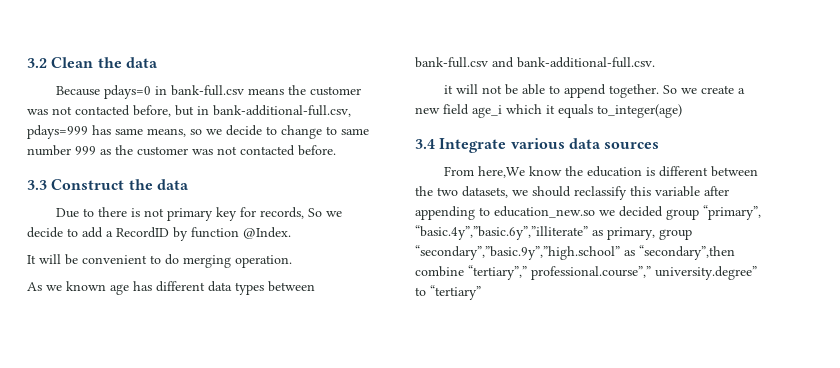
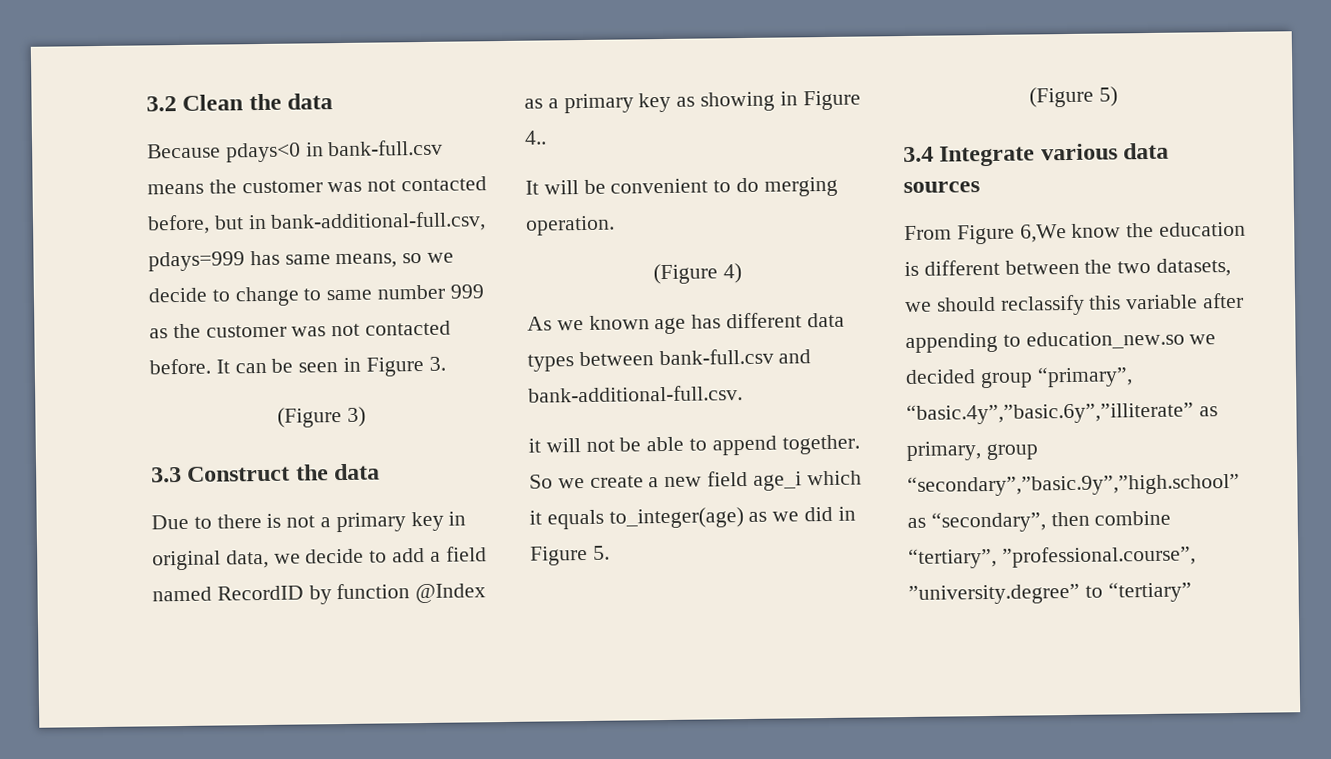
- Because pdays=0 in bank-full.csv means the customer was not contacted before, but in bank-additional-full.csv, pdays=999 has same means, so we decide to change to same number 999 as the customer was not contacted before.
+ Because pdays<0 in bank-full.csv means the customer was not contacted before, but in bank-additional-full.csv, pdays=999 has same means, so we decide to change to same number 999 as the customer was not contacted before. It can be seen in Figure 3.
+ (Figure 3)
- Due to there is not primary key for records, So we decide to add a RecordID by function @Index.
+ Due to there is not a primary key in original data, we decide to add a field named RecordID by function @Index as a primary key as showing in Figure 4..
+ (Figure 4)
- So we create a new field age_i which it equals to_integer(age)
+ So we create a new field age_i which it equals to_integer(age) as we did in Figure 5.
+ (Figure 5)
- From here,We know the education is different between the two datasets, we should reclassify this variable after appending to education_new.so we decided group “primary”, “basic.4y”,”basic.6y”,”illiterate” as primary, group “secondary”,”basic.9y”,”high.school” as “secondary”,then combine “tertiary”,” professional.course”,” university.degree” to “tertiary”
+ From Figure 6,We know the education is different between the two datasets, we should reclassify this variable after appending to education_new.so we decided group “primary”, “basic.4y”,”basic.6y”,”illiterate” as primary, group “secondary”,”basic.9y”,”high.school” as “secondary”, then combine “tertiary”, ”professional.course”, ”university.degree” to “tertiary”

